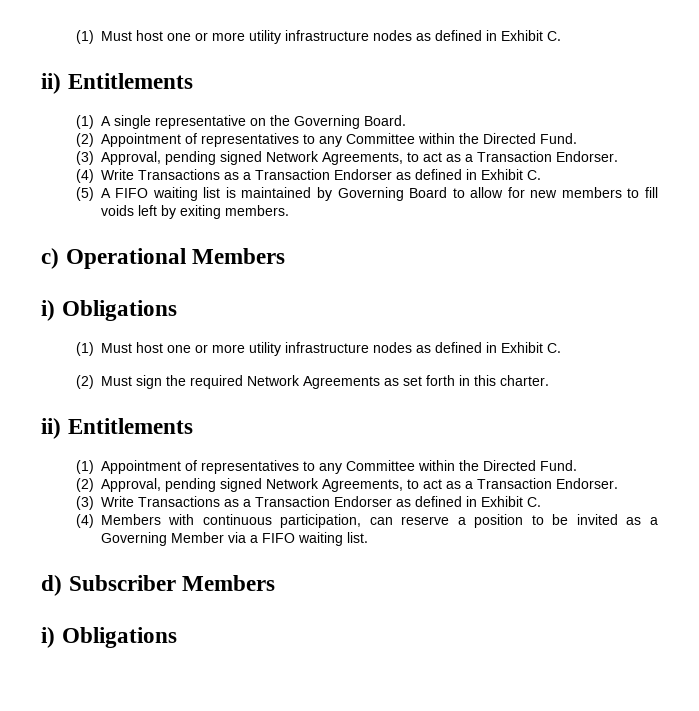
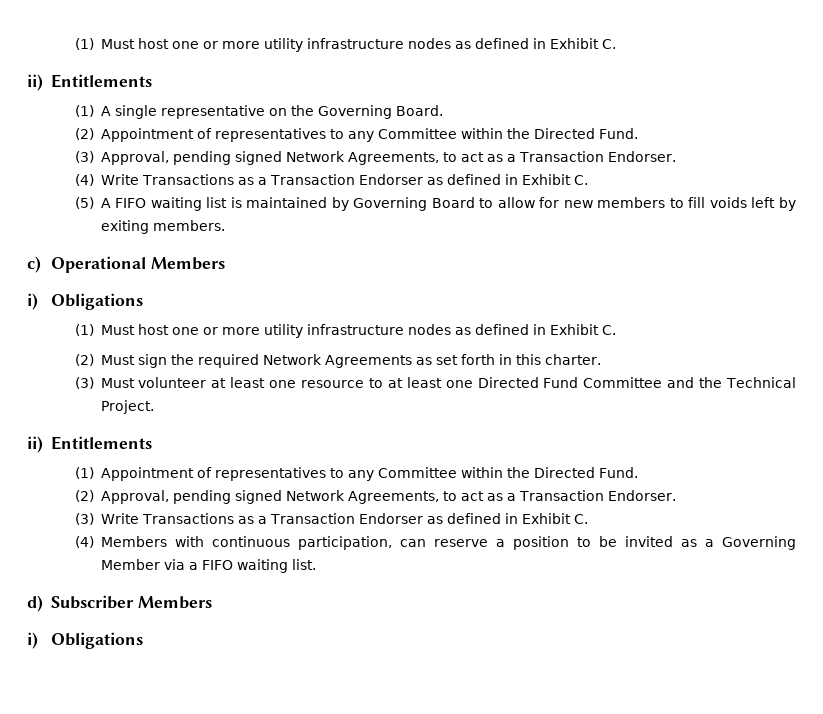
+ (3) Must volunteer at least one resource to at least one Directed Fund Committee and the Technical Project.

